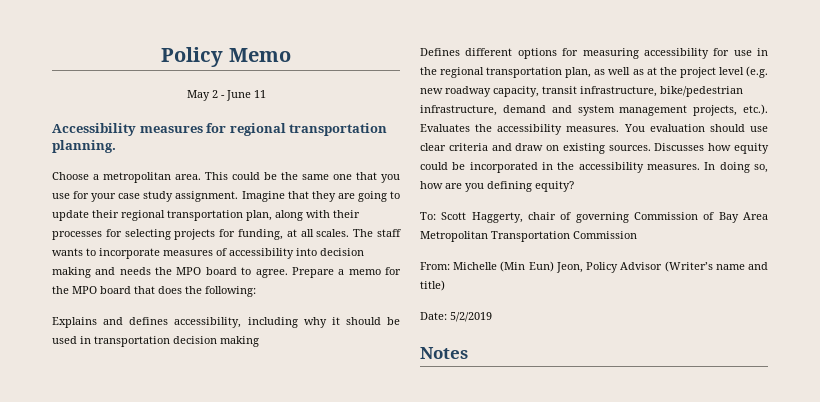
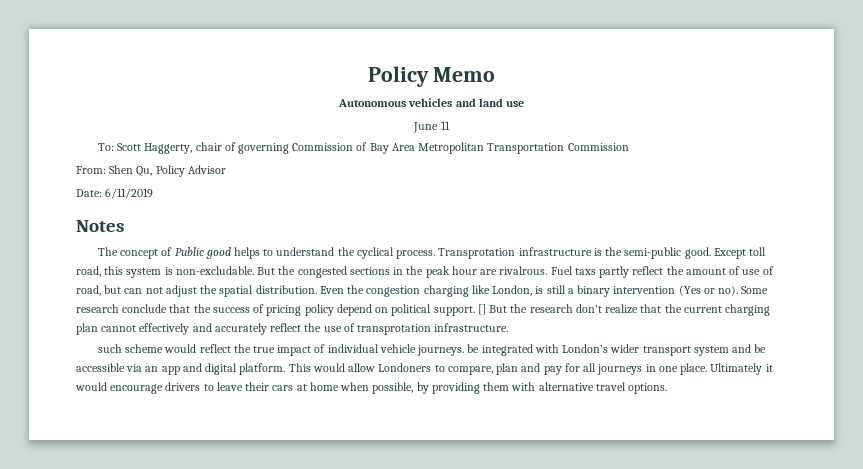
- May 2 - June 11
- Accessibility measures for regional transportation planning.
- Choose a metropolitan area. This could be the same one that you use for your case study assignment. Imagine that they are going to update their regional transportation plan, along with their processes for selecting projects for funding, at all scales. The staff wants to incorporate measures of accessibility into decision making and needs the MPO board to agree. Prepare a memo for the MPO board that does the following:
- Explains and defines accessibility, including why it should be used in transportation decision making
- Defines different options for measuring accessibility for use in the regional transportation plan, as well as at the project level (e.g. new roadway capacity, transit infrastructure, bike/pedestrian infrastructure, demand and system management projects, etc.). Evaluates the accessibility measures. You evaluation should use clear criteria and draw on existing sources. Discusses how equity could be incorporated in the accessibility measures. In doing so, how are you defining equity?
+ Autonomous vehicles and land use
+ June 11
- From: Michelle (Min Eun) Jeon, Policy Advisor (Writer’s name and title)
+ From: Shen Qu, Policy Advisor
- Date: 5/2/2019
+ Date: 6/11/2019
+ The concept of Public good helps to understand the cyclical process. Transprotation infrastructure is the semi-public good. Except toll road, this system is non-excludable. But the congested sections in the peak hour are rivalrous. Fuel taxs partly reflect the amount of use of road, but can not adjust the spatial distribution. Even the congestion charging like London, is still a binary intervention (Yes or no). Some research conclude that the success of pricing policy depend on political support. [] But the research don’t realize that the current charging plan cannot effectively and accurately reflect the use of transprotation infrastructure.
+ such scheme would reflect the true impact of individual vehicle journeys. be integrated with London’s wider transport system and be accessible via an app and digital platform. This would allow Londoners to compare, plan and pay for all journeys in one place. Ultimately it would encourage drivers to leave their cars at home when possible, by providing them with alternative travel options.

